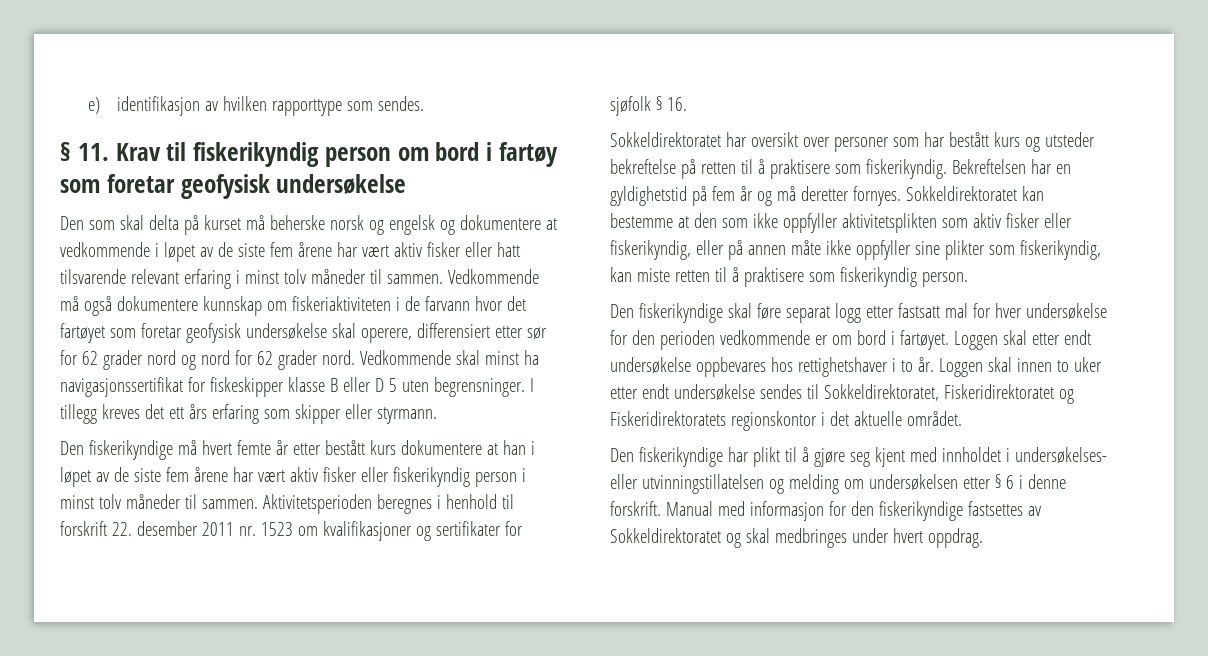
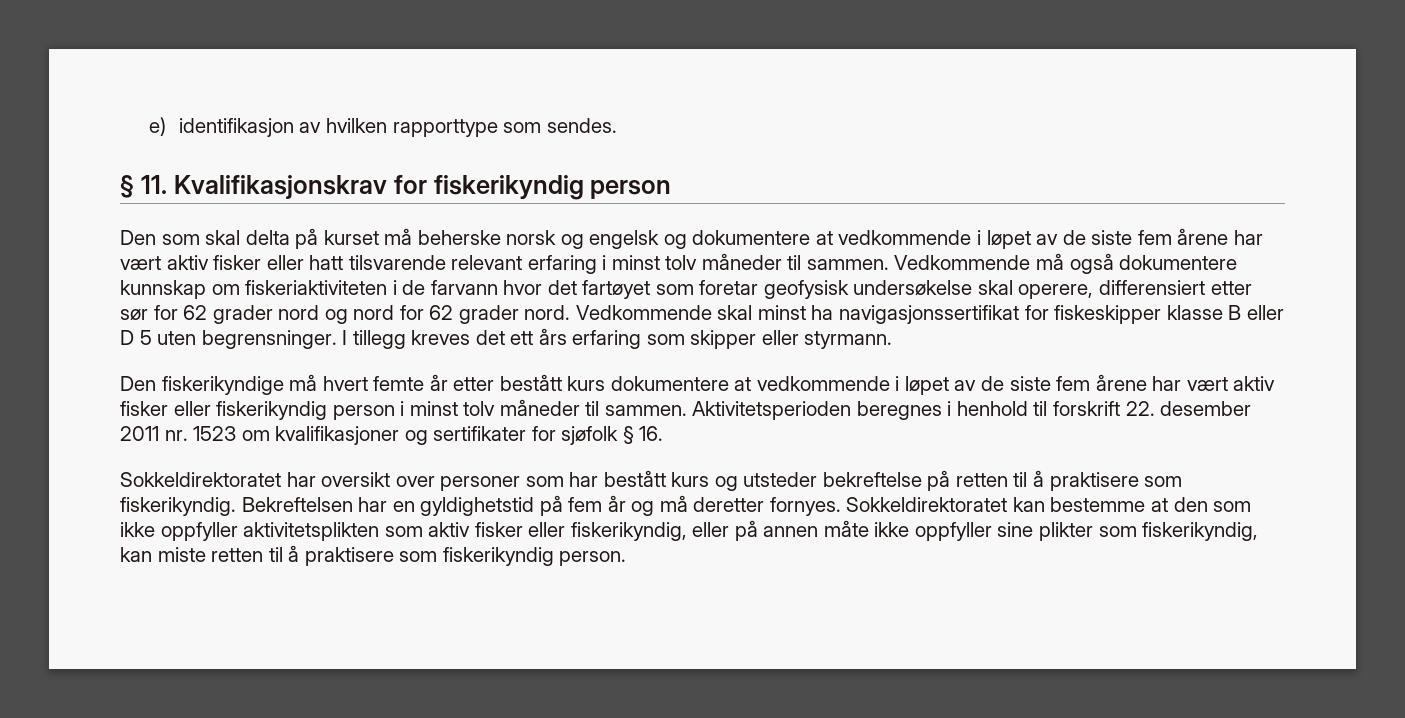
- § 11. Krav til fiskerikyndig person om bord i fartøy som foretar geofysisk undersøkelse
+ § 11. Kvalifikasjonskrav for fiskerikyndig person
- Den fiskerikyndige må hvert femte år etter bestått kurs dokumentere at han i løpet av de siste fem årene har vært aktiv fisker eller fiskerikyndig person i minst tolv måneder til sammen.
+ Den fiskerikyndige må hvert femte år etter bestått kurs dokumentere at vedkommende i løpet av de siste fem årene har vært aktiv fisker eller fiskerikyndig person i minst tolv måneder til sammen.
- Den fiskerikyndige skal føre separat logg etter fastsatt mal for hver undersøkelse for den perioden vedkommende er om bord i fartøyet. Loggen skal etter endt undersøkelse oppbevares hos rettighetshaver i to år. Loggen skal innen to uker etter endt undersøkelse sendes til Sokkeldirektoratet, Fiskeridirektoratet og Fiskeridirektoratets regionskontor i det aktuelle området.
- Den fiskerikyndige har plikt til å gjøre seg kjent med innholdet i undersøkelses- eller utvinningstillatelsen og melding om undersøkelsen etter § 6 i denne forskrift. Manual med informasjon for den fiskerikyndige fastsettes av Sokkeldirektoratet og skal medbringes under hvert oppdrag.

